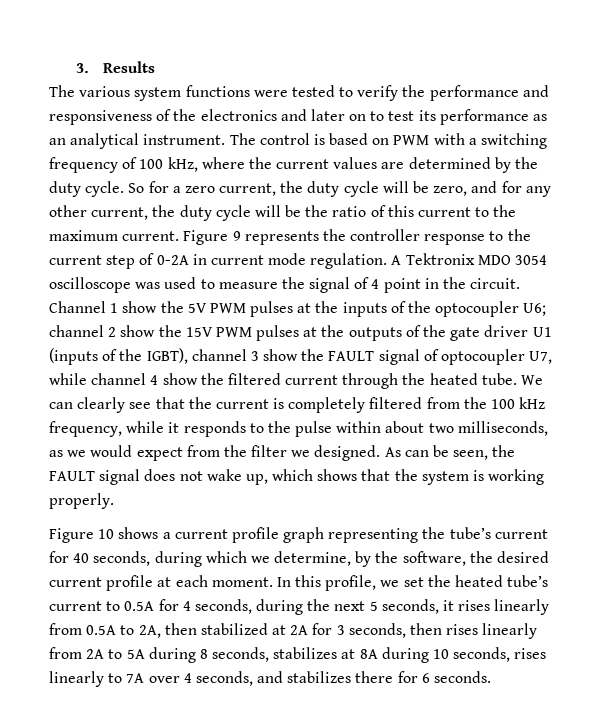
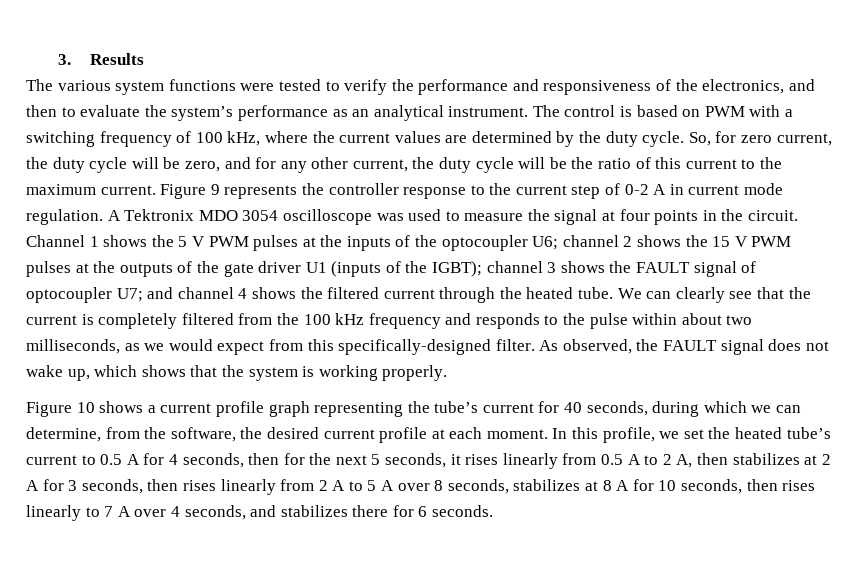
- The various system functions were tested to verify the performance and responsiveness of the electronics and later on to test its performance as an analytical instrument.
+ The various system functions were tested to verify the performance and responsiveness of the electronics, and then to evaluate the system’s performance as an analytical instrument.
- So for a zero current, the duty cycle will be zero, and for any other current, the duty cycle will be the ratio of this current to the maximum current.
+ So, for zero current, the duty cycle will be zero, and for any other current, the duty cycle will be the ratio of this current to the maximum current.
- Figure 9 represents the controller response to the current step of 0-2A in current mode regulation.
+ Figure 9 represents the controller response to the current step of 0-2 A in current mode regulation.
- A Tektronix MDO 3054 oscilloscope was used to measure the signal of 4 point in the circuit.
+ A Tektronix MDO 3054 oscilloscope was used to measure the signal at four points in the circuit.
- Channel 1 show the 5V PWM pulses at the inputs of the optocoupler U6; channel 2 show the 15V PWM pulses at the outputs of the gate driver U1 (inputs of the IGBT), channel 3 show the FAULT signal of optocoupler U7, while channel 4 show the filtered current through the heated tube.
+ Channel 1 shows the 5 V PWM pulses at the inputs of the optocoupler U6; channel 2 shows the 15 V PWM pulses at the outputs of the gate driver U1 (inputs of the IGBT); channel 3 shows the FAULT signal of optocoupler U7; and channel 4 shows the filtered current through the heated tube.
- We can clearly see that the current is completely filtered from the 100 kHz frequency, while it responds to the pulse within about two milliseconds, as we would expect from the filter we designed. As can be seen, the FAULT signal does not wake up, which shows that the system is working properly.
+ We can clearly see that the current is completely filtered from the 100 kHz frequency and responds to the pulse within about two milliseconds, as we would expect from this specifically-designed filter. As observed, the FAULT signal does not wake up, which shows that the system is working properly.
- Figure 10 shows a current profile graph representing the tube’s current for 40 seconds, during which we determine, by the software, the desired current profile at each moment.
+ Figure 10 shows a current profile graph representing the tube’s current for 40 seconds, during which we can determine, from the software, the desired current profile at each moment.
- In this profile, we set the heated tube’s current to 0.5A for 4 seconds, during the next 5 seconds, it rises linearly from 0.5A to 2A, then stabilized at 2A for 3 seconds, then rises linearly from 2A to 5A during 8 seconds, stabilizes at 8A during 10 seconds, rises linearly to 7A over 4 seconds, and stabilizes there for 6 seconds.
+ In this profile, we set the heated tube’s current to 0.5 A for 4 seconds, then for the next 5 seconds, it rises linearly from 0.5 A to 2 A, then stabilizes at 2 A for 3 seconds, then rises linearly from 2 A to 5 A over 8 seconds, stabilizes at 8 A for 10 seconds, then rises linearly to 7 A over 4 seconds, and stabilizes there for 6 seconds.

